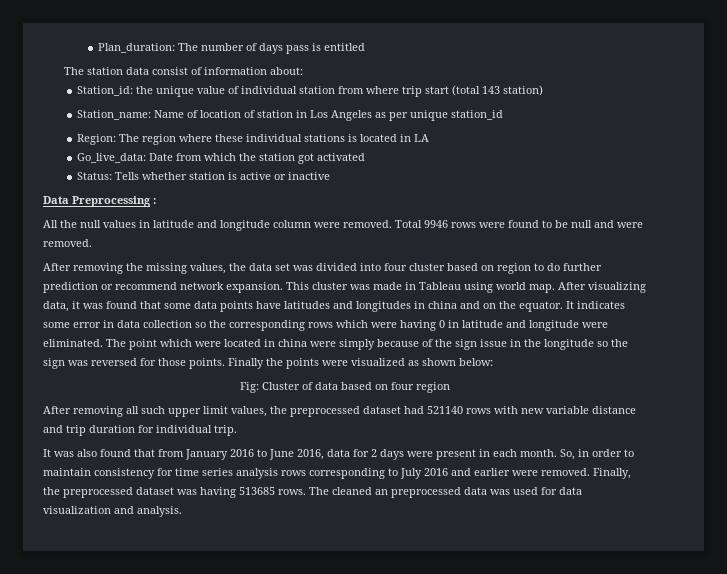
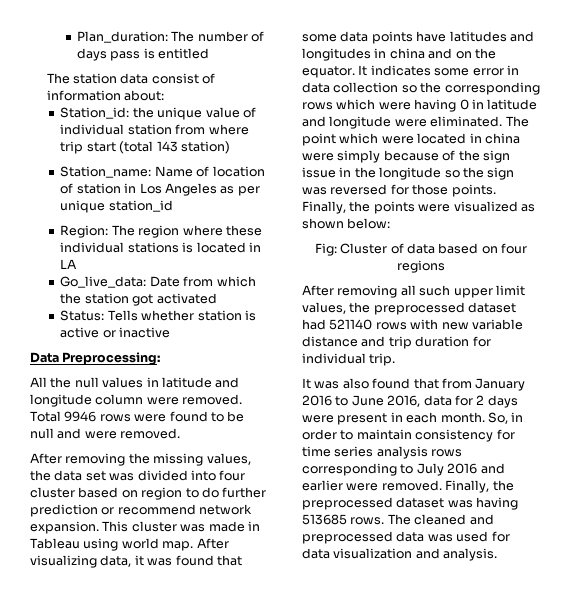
- Data Preprocessing :
+ Data Preprocessing:
- Finally the points were visualized as shown below:
+ Finally, the points were visualized as shown below:
- Fig: Cluster of data based on four region
+ Fig: Cluster of data based on four regions
- The cleaned an preprocessed data was used for data visualization and analysis.
+ The cleaned and preprocessed data was used for data visualization and analysis.

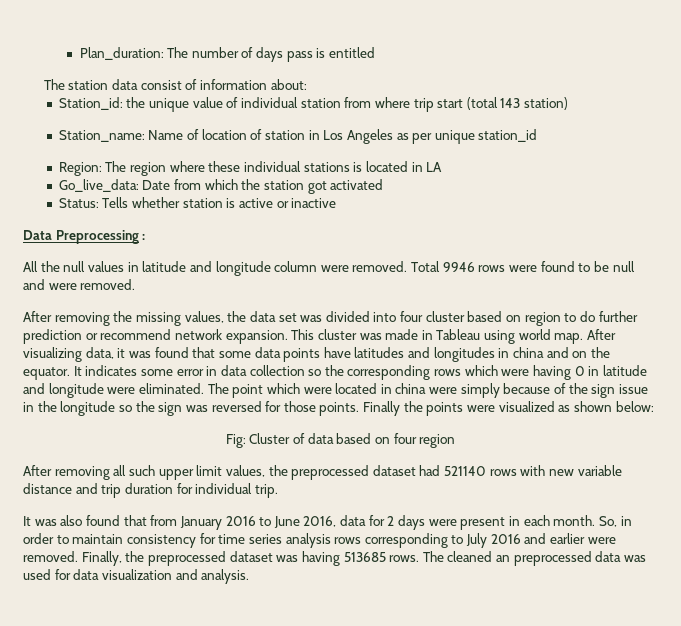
- Data Preprocessing:
+ Data Preprocessing :
- Finally, the points were visualized as shown below:
+ Finally the points were visualized as shown below:
- Fig: Cluster of data based on four regions
+ Fig: Cluster of data based on four region
- The cleaned and preprocessed data was used for data visualization and analysis.
+ The cleaned an preprocessed data was used for data visualization and analysis.

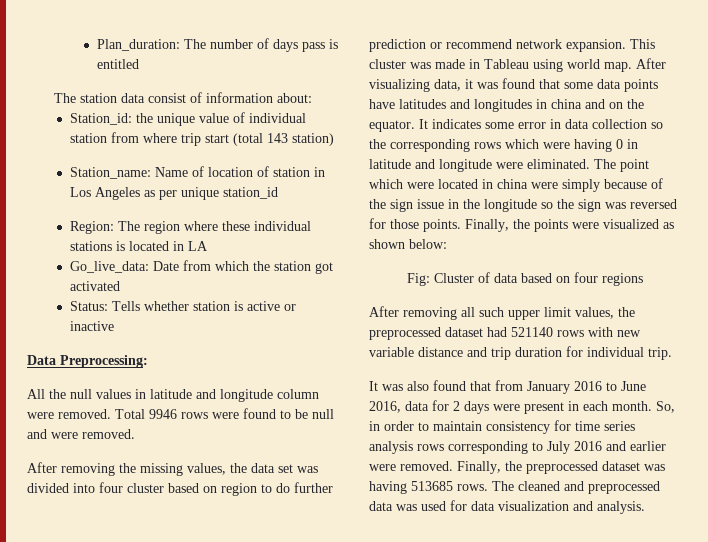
- Data Preprocessing :
+ Data Preprocessing:
- Finally the points were visualized as shown below:
+ Finally, the points were visualized as shown below:
- Fig: Cluster of data based on four region
+ Fig: Cluster of data based on four regions
- The cleaned an preprocessed data was used for data visualization and analysis.
+ The cleaned and preprocessed data was used for data visualization and analysis.

